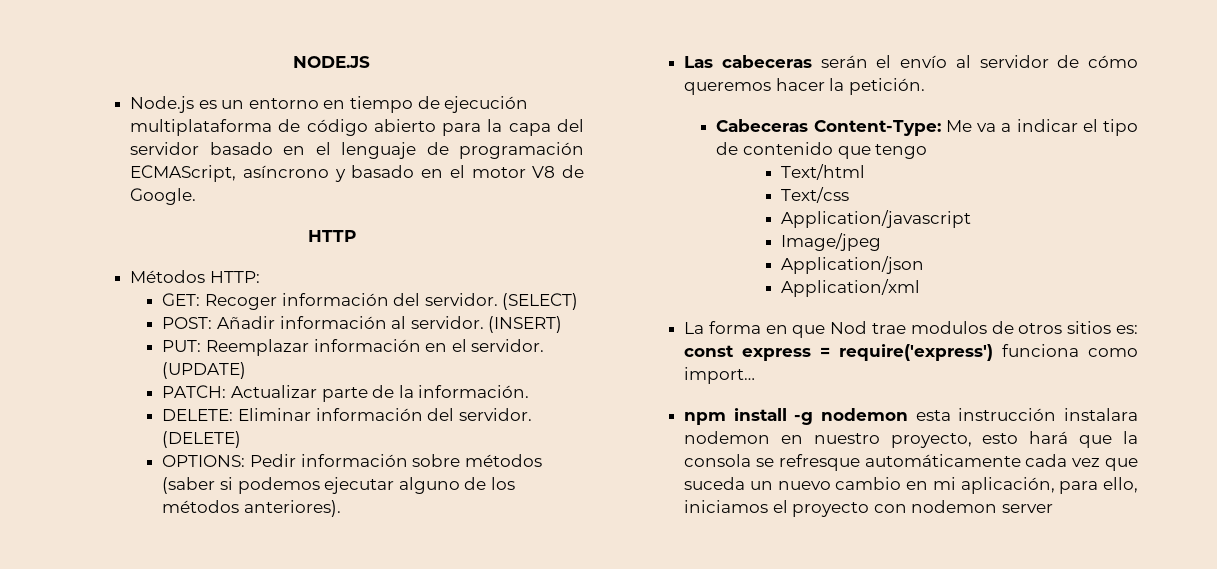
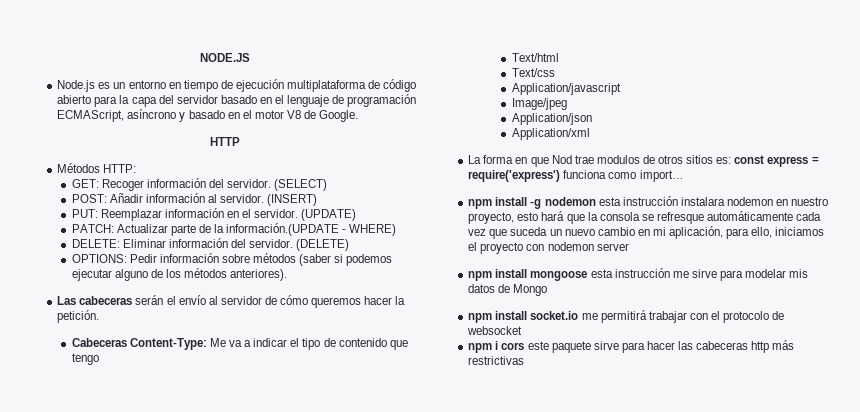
- PATCH: Actualizar parte de la información.
+ PATCH: Actualizar parte de la información.(UPDATE - WHERE)
+ npm install mongoose esta instrucción me sirve para modelar mis datos de Mongo
+ npm install socket.io me permitirá trabajar con el protocolo de websocket
+ npm i cors este paquete sirve para hacer las cabeceras http más restrictivas

